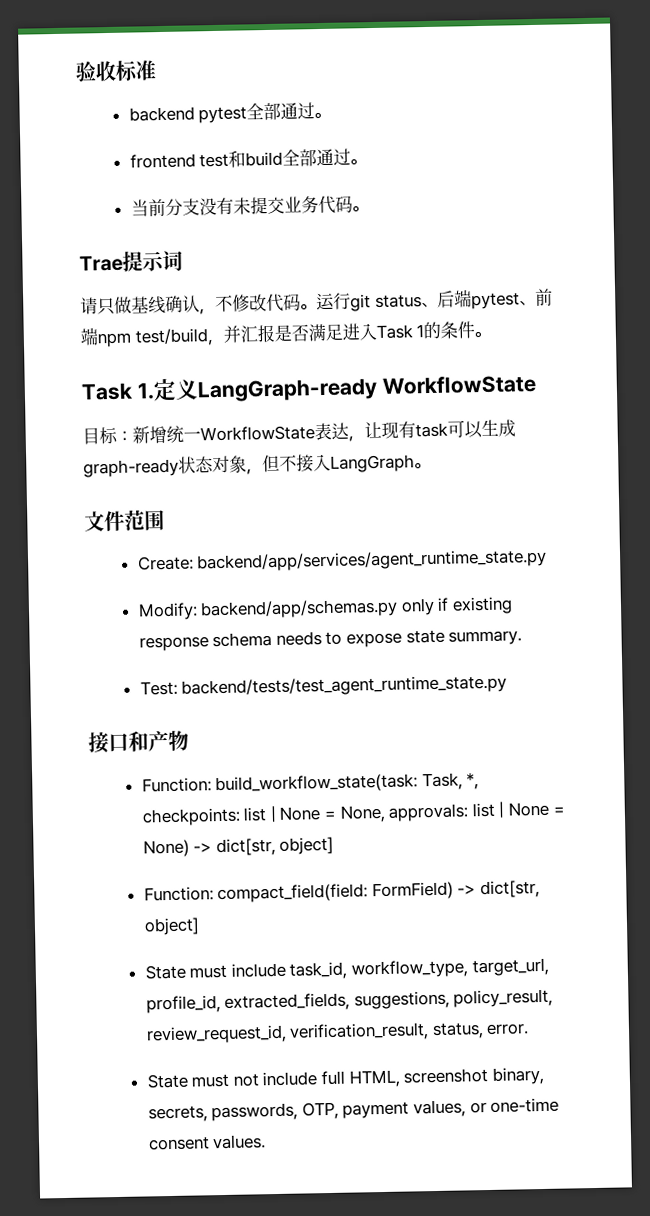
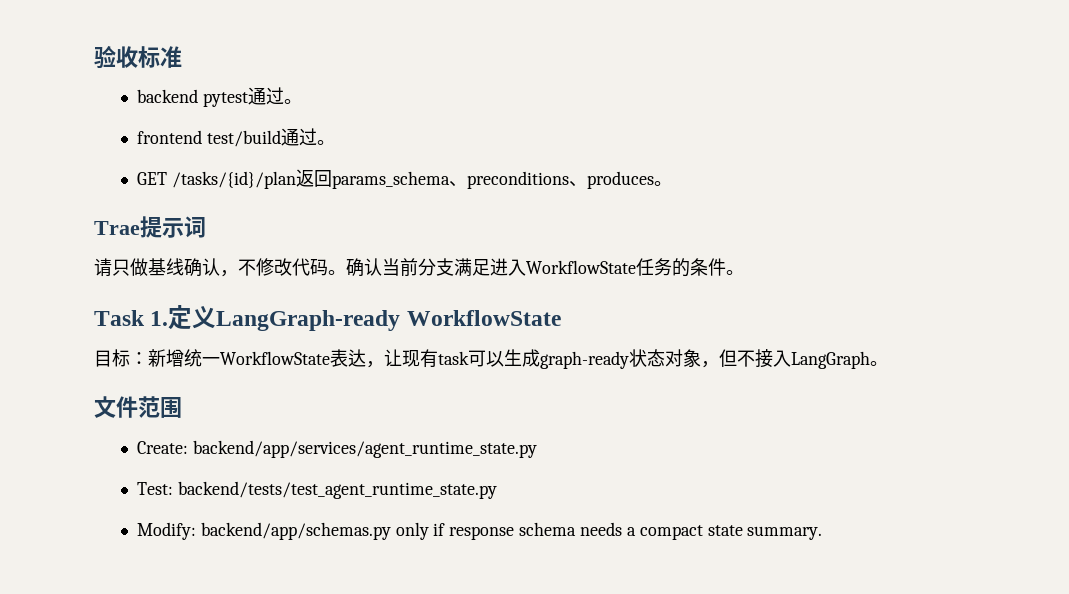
- backend pytest全部通过。
+ backend pytest通过。
- frontend test和build全部通过。
- 当前分支没有未提交业务代码。
+ frontend test/build通过。
+ GET /tasks/{id}/plan返回params_schema、preconditions、produces。
- 运行git status、后端pytest、前端npm test/build，并汇报是否满足进入Task 1的条件。
+ 确认当前分支满足进入WorkflowState任务的条件。
+ Test: backend/tests/test_agent_runtime_state.py
- Modify: backend/app/schemas.py only if existing response schema needs to expose state summary.
+ Modify: backend/app/schemas.py only if response schema needs a compact state summary.
- Test: backend/tests/test_agent_runtime_state.py
- 接口和产物
- Function: build_workflow_state(task: Task, *, checkpoints: list | None = None, approvals: list | None = None) -> dict[str, object]
- Function: compact_field(field: FormField) -> dict[str, object]
- State must include task_id, workflow_type, target_url, profile_id, extracted_fields, suggestions, policy_result, review_request_id, verification_result, status, error.
- State must not include full HTML, screenshot binary, secrets, passwords, OTP, payment values, or one-time consent values.

